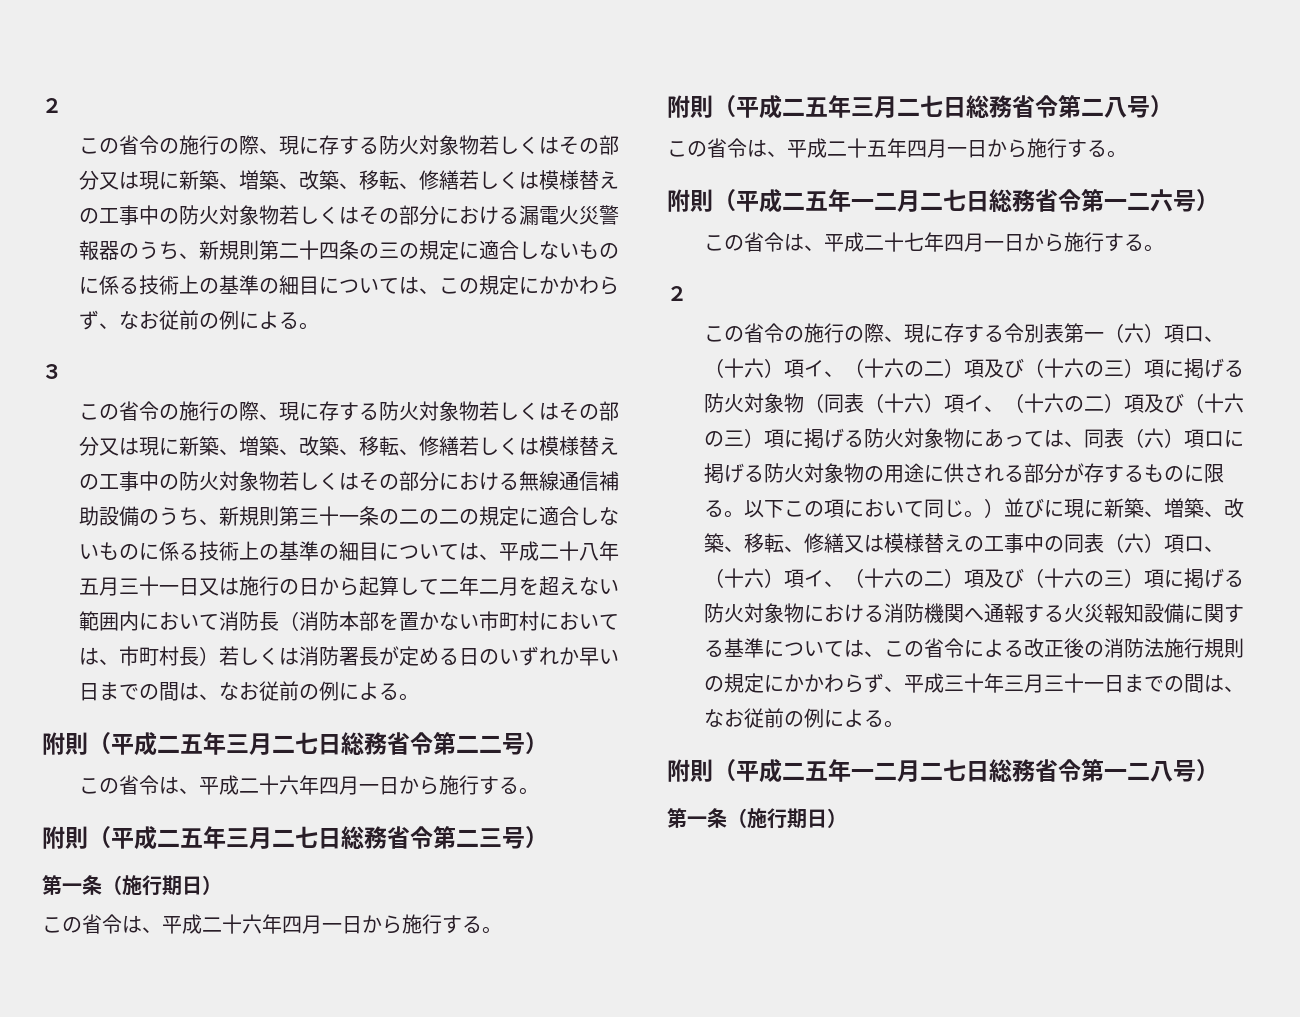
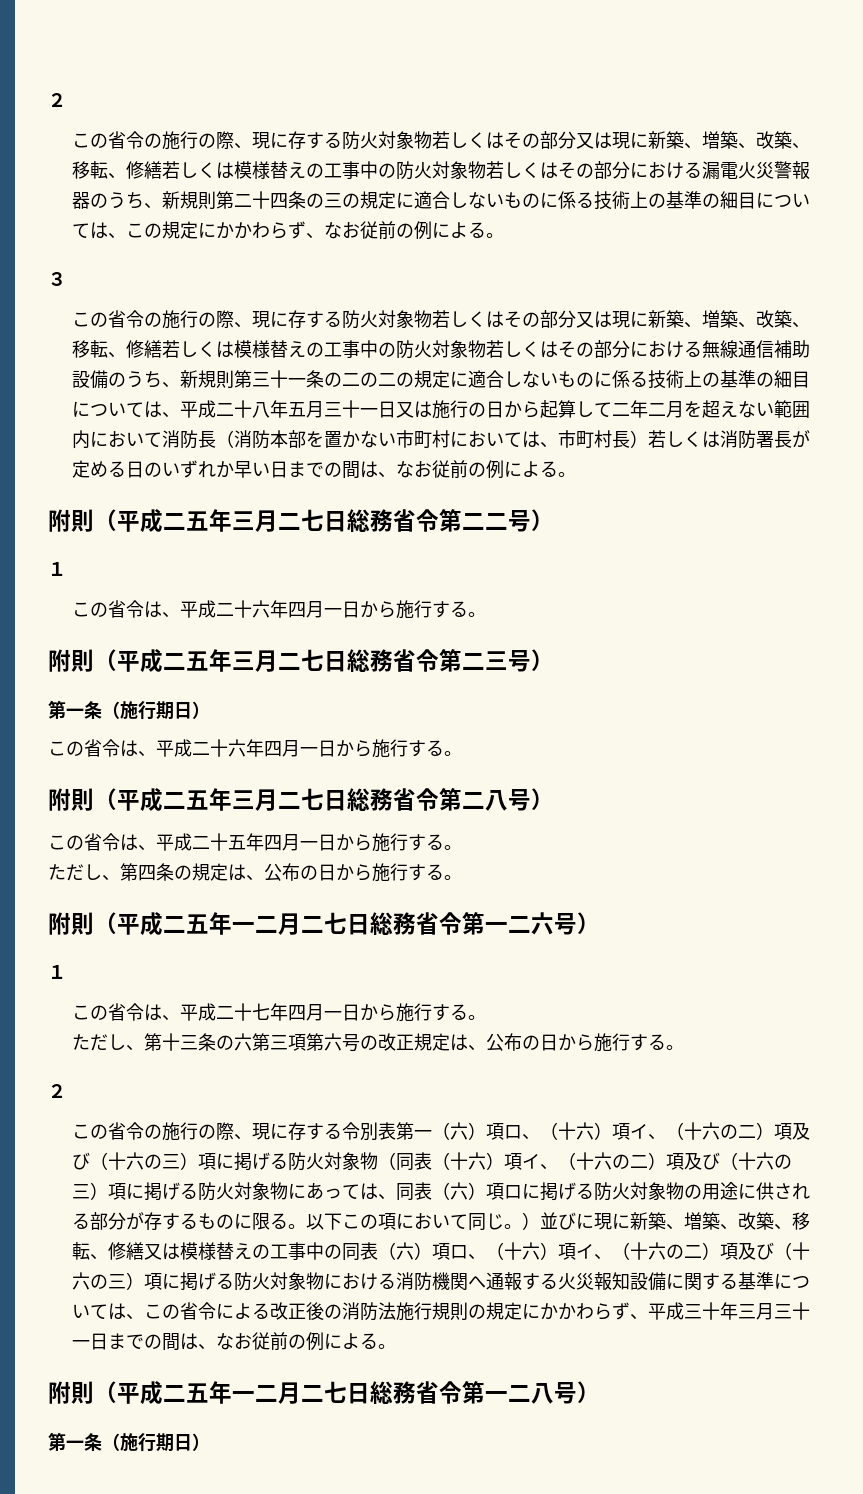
  附則（平成二五年三月二七日総務省令第二二号）
+ １
+ ただし、第四条の規定は、公布の日から施行する。
  附則（平成二五年一二月二七日総務省令第一二六号）
+ １
+ ただし、第十三条の六第三項第六号の改正規定は、公布の日から施行する。

